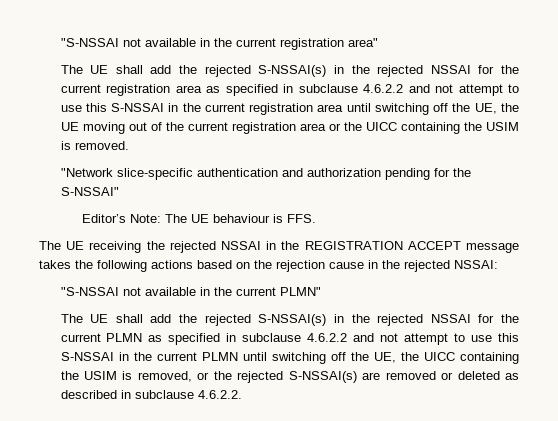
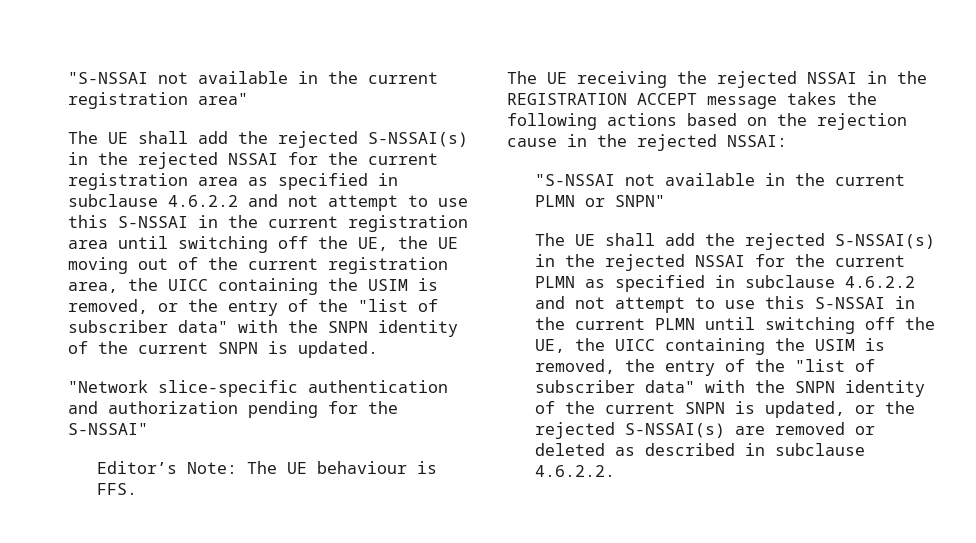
- The UE shall add the rejected S-NSSAI(s) in the rejected NSSAI for the current registration area as specified in subclause 4.6.2.2 and not attempt to use this S-NSSAI in the current registration area until switching off the UE, the UE moving out of the current registration area or the UICC containing the USIM is removed.
+ The UE shall add the rejected S-NSSAI(s) in the rejected NSSAI for the current registration area as specified in subclause 4.6.2.2 and not attempt to use this S-NSSAI in the current registration area until switching off the UE, the UE moving out of the current registration area, the UICC containing the USIM is removed, or the entry of the "list of subscriber data" with the SNPN identity of the current SNPN is updated.
- "S-NSSAI not available in the current PLMN"
+ "S-NSSAI not available in the current PLMN or SNPN"
- The UE shall add the rejected S-NSSAI(s) in the rejected NSSAI for the current PLMN as specified in subclause 4.6.2.2 and not attempt to use this S-NSSAI in the current PLMN until switching off the UE, the UICC containing the USIM is removed, or the rejected S-NSSAI(s) are removed or deleted as described in subclause 4.6.2.2.
+ The UE shall add the rejected S-NSSAI(s) in the rejected NSSAI for the current PLMN as specified in subclause 4.6.2.2 and not attempt to use this S-NSSAI in the current PLMN until switching off the UE, the UICC containing the USIM is removed, the entry of the "list of subscriber data" with the SNPN identity of the current SNPN is updated, or the rejected S-NSSAI(s) are removed or deleted as described in subclause 4.6.2.2.

